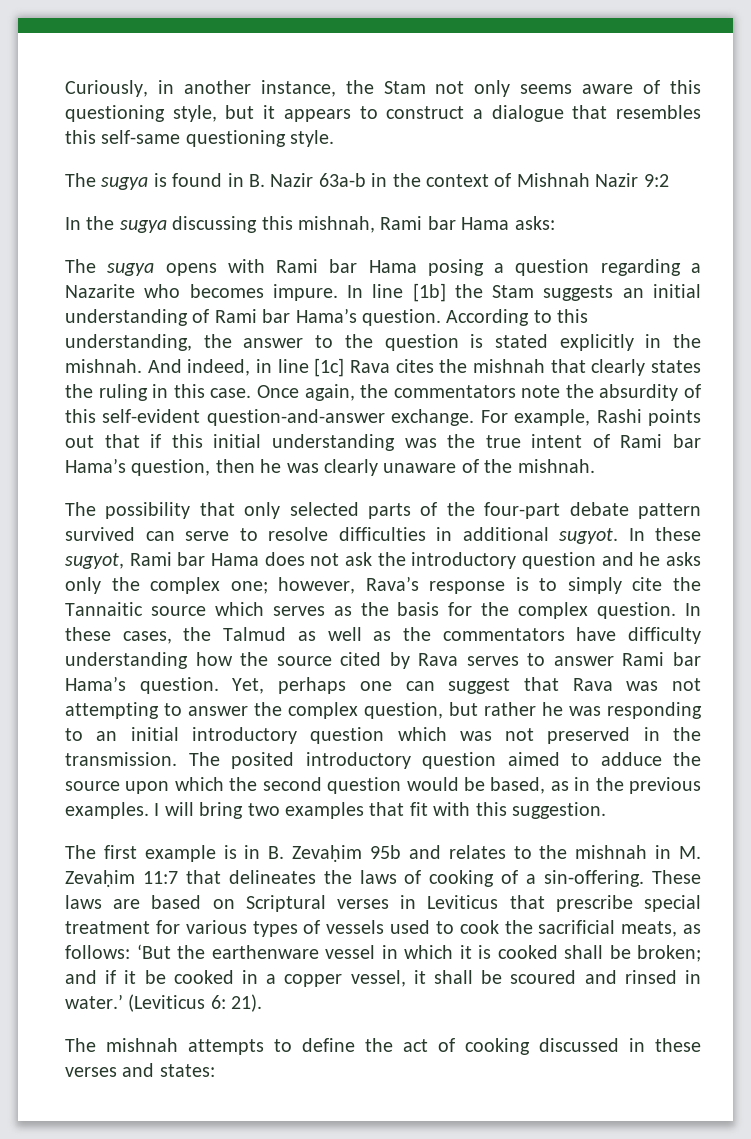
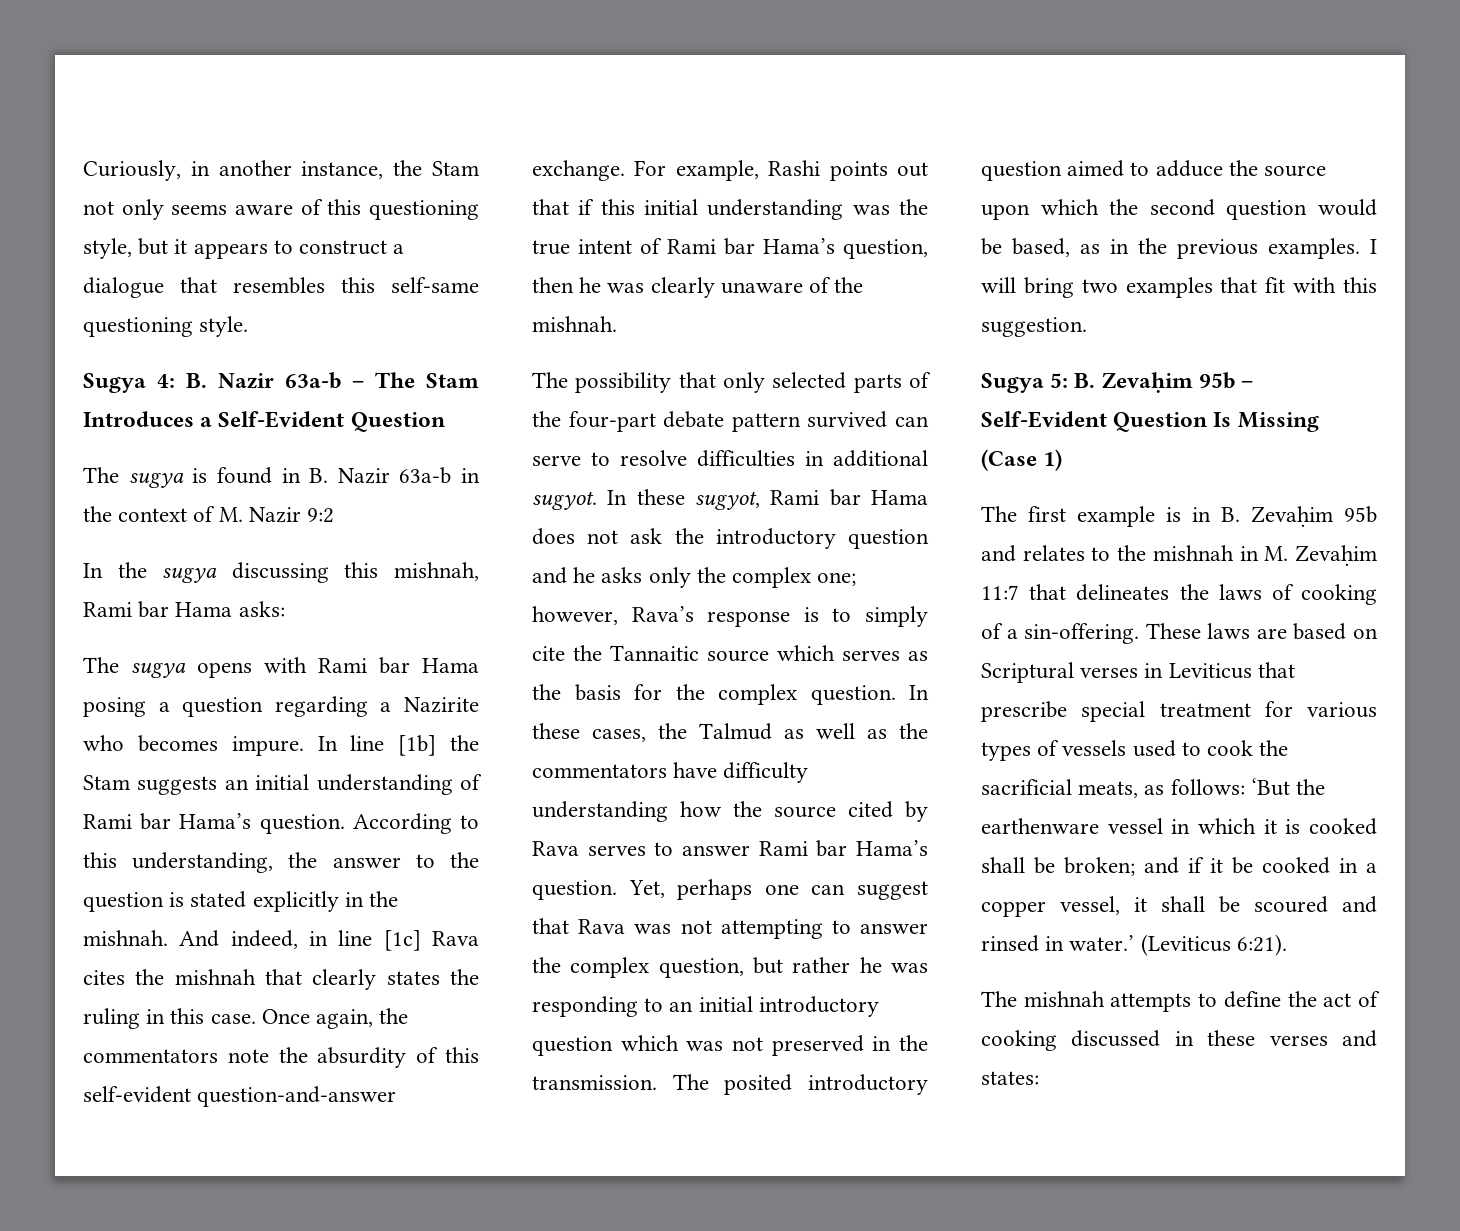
+ Sugya 4: B. Nazir 63a-b – The Stam Introduces a Self-Evident Question
- The sugya is found in B. Nazir 63a-b in the context of Mishnah Nazir 9:2
+ The sugya is found in B. Nazir 63a-b in the context of M. Nazir 9:2
- The sugya opens with Rami bar Hama posing a question regarding a Nazarite who becomes impure.
+ The sugya opens with Rami bar Hama posing a question regarding a Nazirite who becomes impure.
+ Sugya 5: B. Zevaḥim 95b – Self-Evident Question Is Missing (Case 1)
- (Leviticus 6: 21).
+ (Leviticus 6:21).

